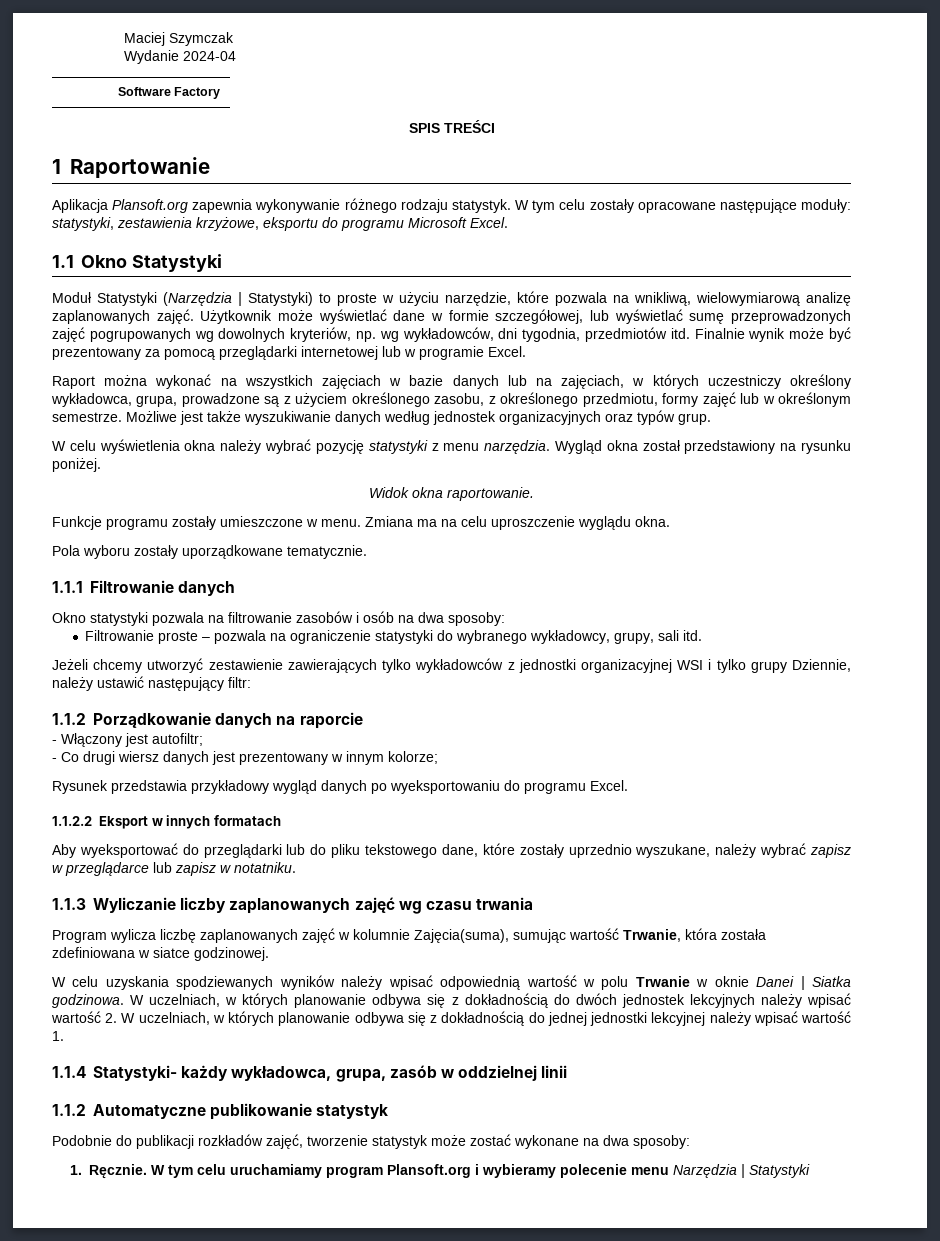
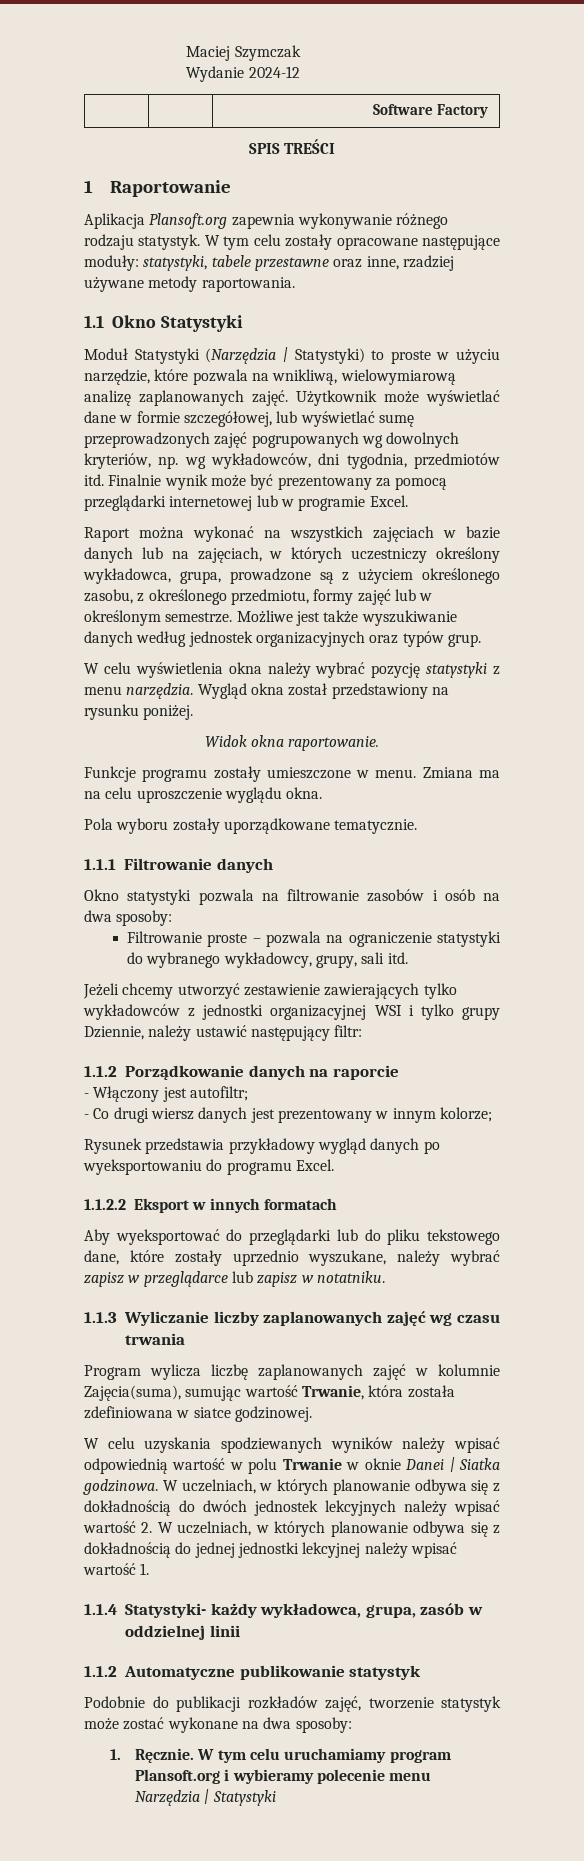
- Wydanie 2024-04
+ Wydanie 2024-12
- W tym celu zostały opracowane następujące moduły: statystyki, zestawienia krzyżowe, eksportu do programu Microsoft Excel.
+ W tym celu zostały opracowane następujące moduły: statystyki, tabele przestawne oraz inne, rzadziej używane metody raportowania.

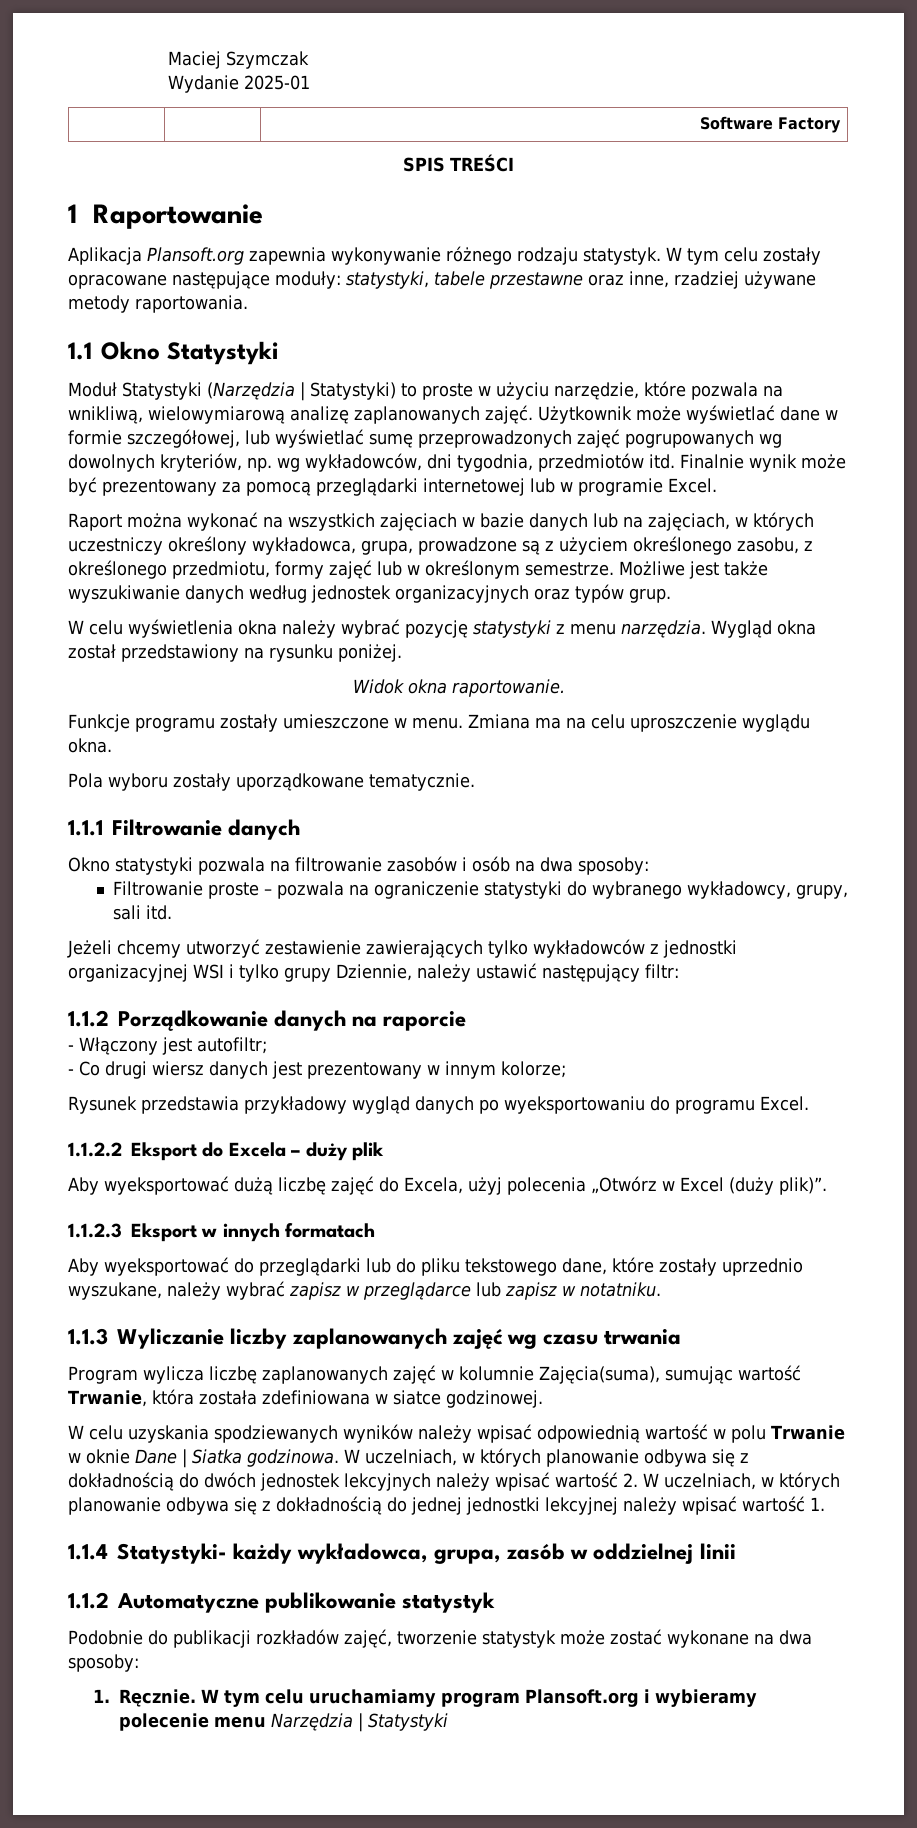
- Wydanie 2024-12
+ Wydanie 2025-01
- 1.1.2.2 Eksport w innych formatach
+ 1.1.2.2 Eksport do Excela – duży plik
+ Aby wyeksportować dużą liczbę zajęć do Excela, użyj polecenia „Otwórz w Excel (duży plik)”.
+ 1.1.2.3 Eksport w innych formatach
- W celu uzyskania spodziewanych wyników należy wpisać odpowiednią wartość w polu Trwanie w oknie Danei | Siatka godzinowa.
+ W celu uzyskania spodziewanych wyników należy wpisać odpowiednią wartość w polu Trwanie w oknie Dane | Siatka godzinowa.

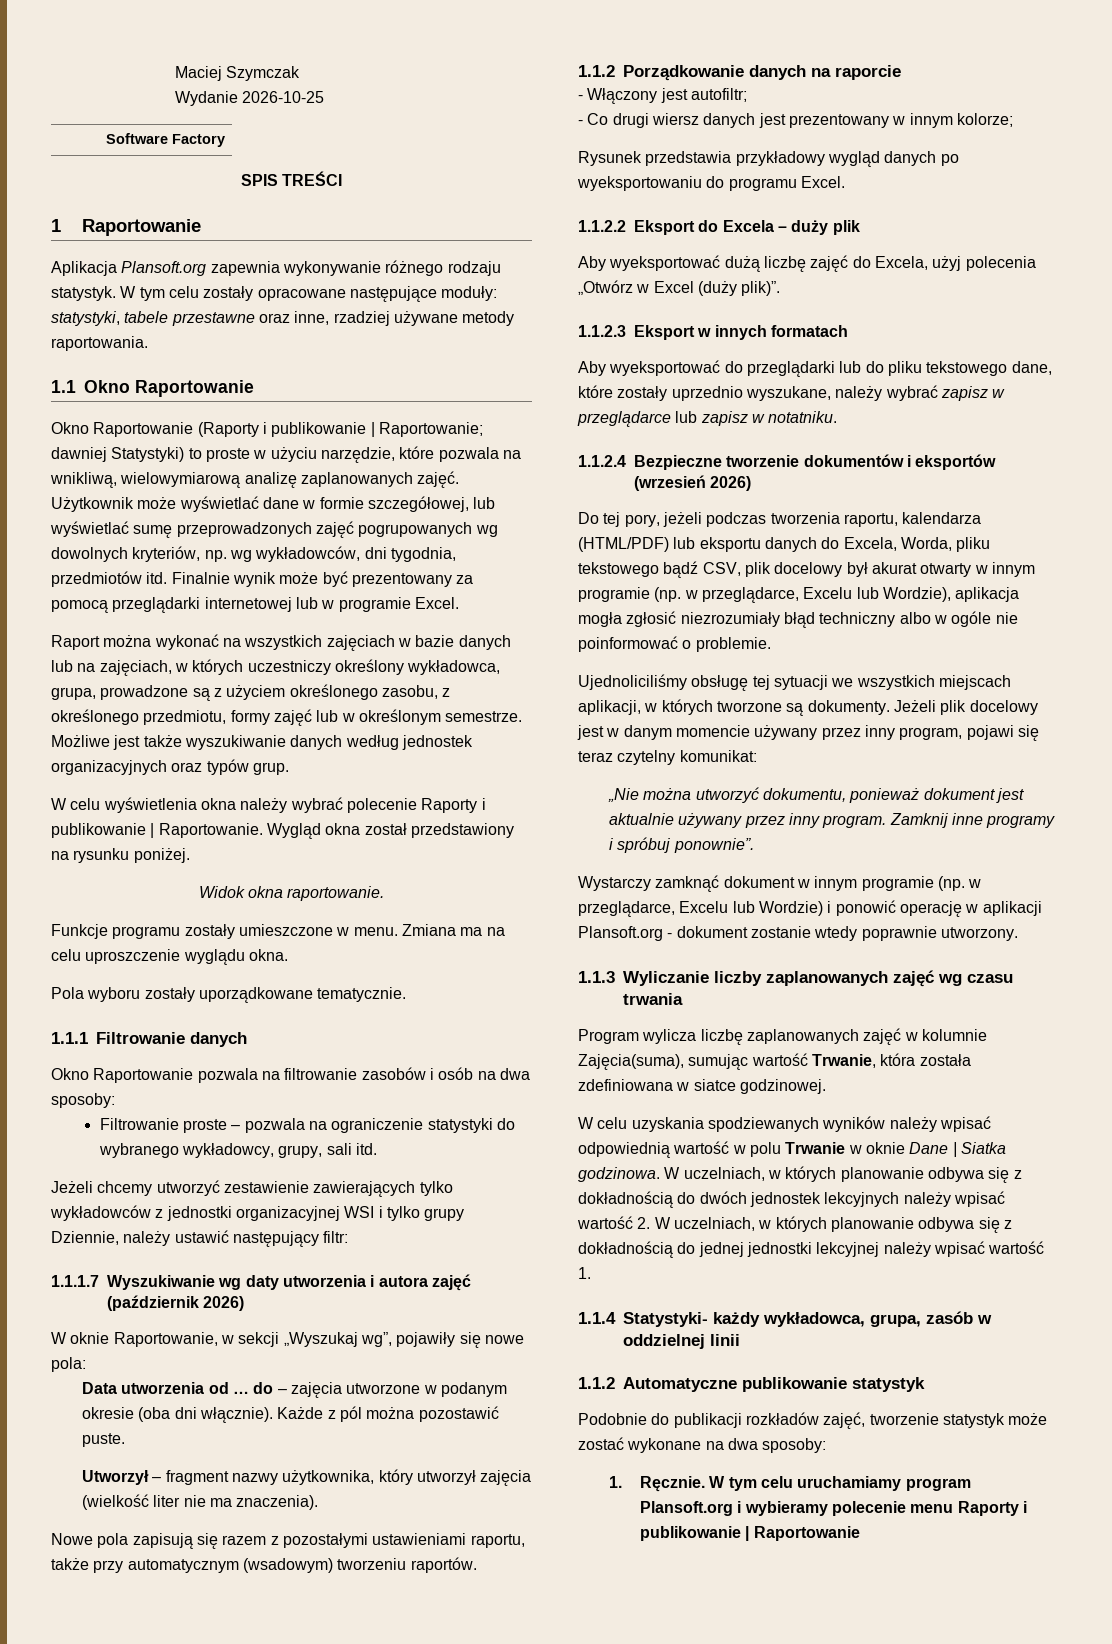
- Wydanie 2025-01
+ Wydanie 2026-10-25
- 1.1 Okno Statystyki
- Moduł Statystyki (Narzędzia | Statystyki) to proste w użyciu narzędzie, które pozwala na wnikliwą, wielowymiarową analizę zaplanowanych zajęć.
+ 1.1 Okno Raportowanie
+ Okno Raportowanie (Raporty i publikowanie | Raportowanie; dawniej Statystyki) to proste w użyciu narzędzie, które pozwala na wnikliwą, wielowymiarową analizę zaplanowanych zajęć.
- W celu wyświetlenia okna należy wybrać pozycję statystyki z menu narzędzia.
+ W celu wyświetlenia okna należy wybrać polecenie Raporty i publikowanie | Raportowanie.
- Okno statystyki pozwala na filtrowanie zasobów i osób na dwa sposoby:
+ Okno Raportowanie pozwala na filtrowanie zasobów i osób na dwa sposoby:
+ 1.1.1.7 Wyszukiwanie wg daty utworzenia i autora zajęć (październik 2026)
+ W oknie Raportowanie, w sekcji „Wyszukaj wg”, pojawiły się nowe pola:
+ Data utworzenia od … do – zajęcia utworzone w podanym okresie (oba dni włącznie). Każde z pól można pozostawić puste.
+ Utworzył – fragment nazwy użytkownika, który utworzył zajęcia (wielkość liter nie ma znaczenia).
+ Nowe pola zapisują się razem z pozostałymi ustawieniami raportu, także przy automatycznym (wsadowym) tworzeniu raportów.
+ 1.1.2.4 Bezpieczne tworzenie dokumentów i eksportów (wrzesień 2026)
+ Do tej pory, jeżeli podczas tworzenia raportu, kalendarza (HTML/PDF) lub eksportu danych do Excela, Worda, pliku tekstowego bądź CSV, plik docelowy był akurat otwarty w innym programie (np. w przeglądarce, Excelu lub Wordzie), aplikacja mogła zgłosić niezrozumiały błąd techniczny albo w ogóle nie poinformować o problemie.
+ Ujednoliciliśmy obsługę tej sytuacji we wszystkich miejscach aplikacji, w których tworzone są dokumenty. Jeżeli plik docelowy jest w danym momencie używany przez inny program, pojawi się teraz czytelny komunikat:
+ „Nie można utworzyć dokumentu, ponieważ dokument jest aktualnie używany przez inny program. Zamknij inne programy i spróbuj ponownie”.
+ Wystarczy zamknąć dokument w innym programie (np. w przeglądarce, Excelu lub Wordzie) i ponowić operację w aplikacji Plansoft.org - dokument zostanie wtedy poprawnie utworzony.
- W tym celu uruchamiamy program Plansoft.org i wybieramy polecenie menu Narzędzia | Statystyki
+ W tym celu uruchamiamy program Plansoft.org i wybieramy polecenie menu Raporty i publikowanie | Raportowanie

